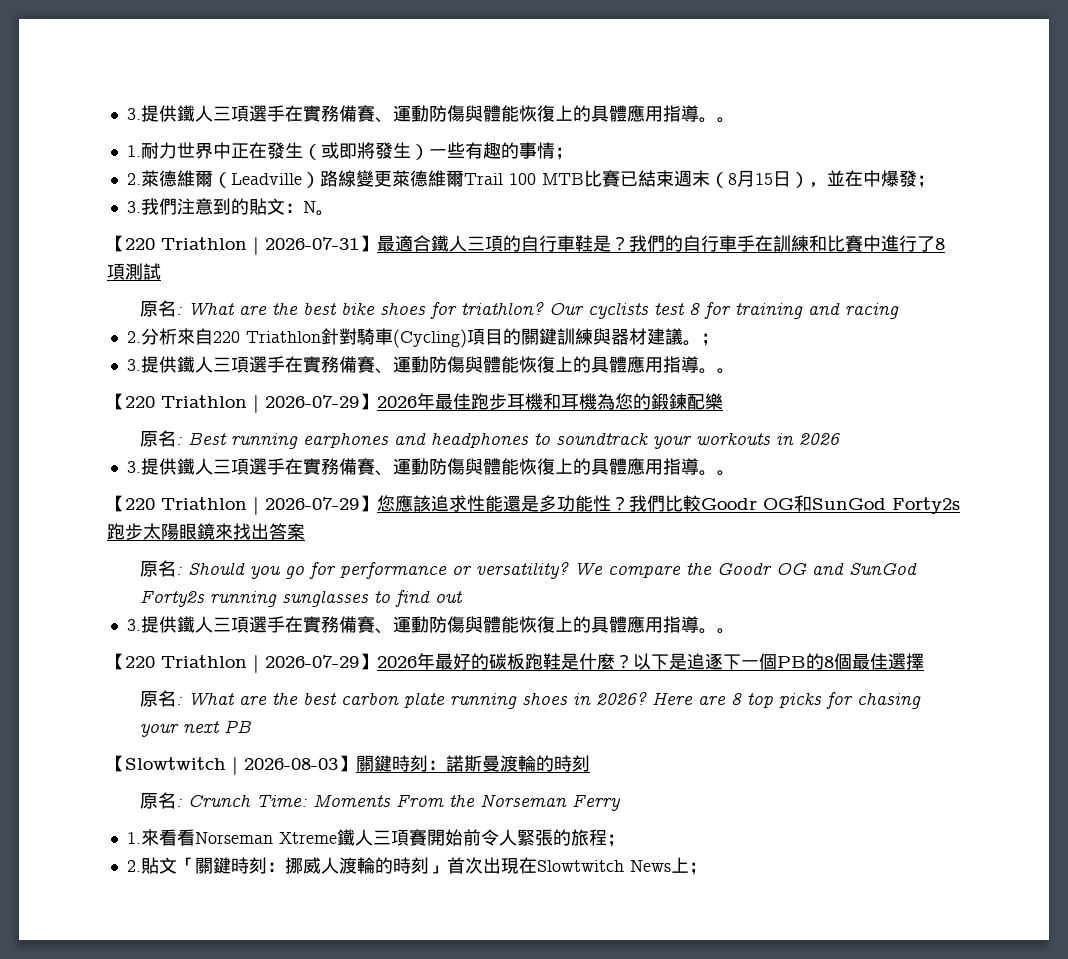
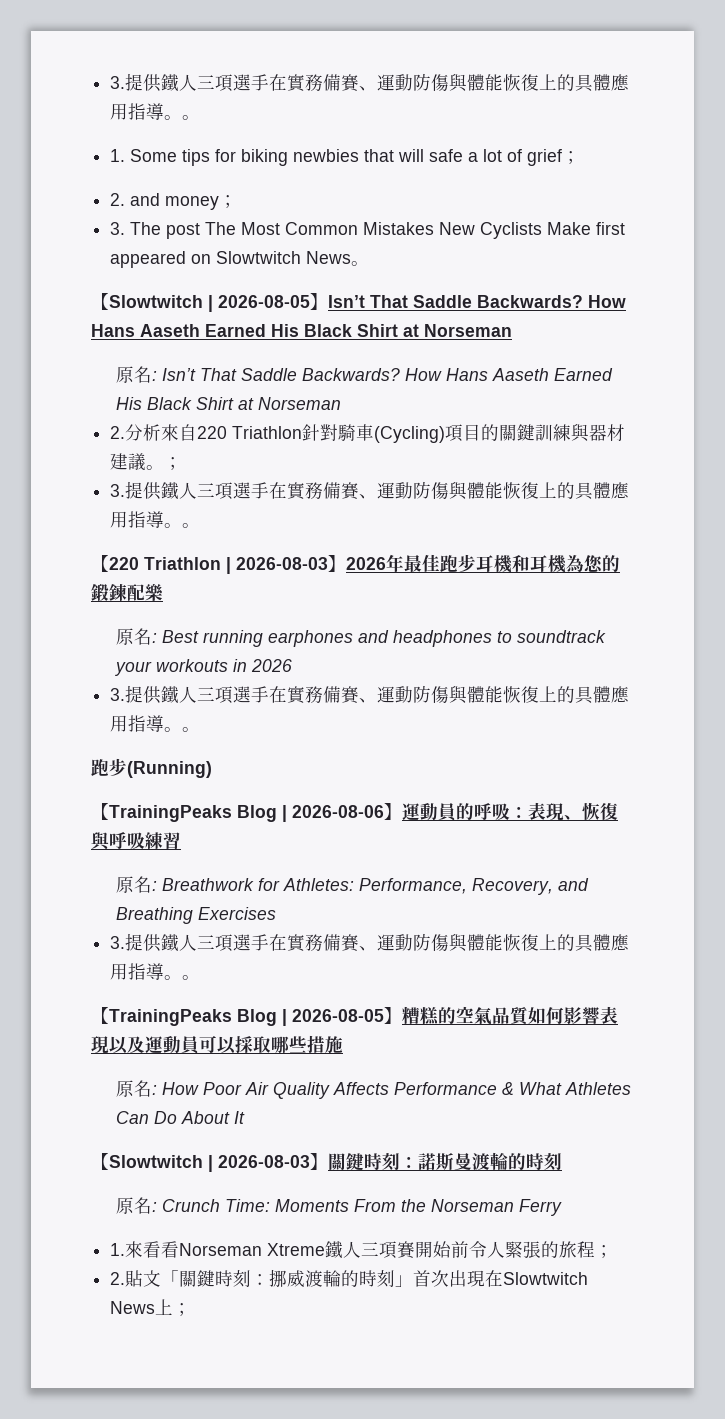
- 1.耐力世界中正在發生（或即將發生）一些有趣的事情；
- 2.萊德維爾（Leadville）路線變更萊德維爾Trail 100 MTB比賽已結束週末（8月15日），並在中爆發；
- 3.我們注意到的貼文：N。
- 【220 Triathlon | 2026-07-31】最適合鐵人三項的自行車鞋是？我們的自行車手在訓練和比賽中進行了8項測試
- 原名: What are the best bike shoes for triathlon? Our cyclists test 8 for training and racing
+ 1. Some tips for biking newbies that will safe a lot of grief；
+ 2. and money；
+ 3. The post The Most Common Mistakes New Cyclists Make first appeared on Slowtwitch News。
+ 【Slowtwitch | 2026-08-05】Isn’t That Saddle Backwards? How Hans Aaseth Earned His Black Shirt at Norseman
+ 原名: Isn’t That Saddle Backwards? How Hans Aaseth Earned His Black Shirt at Norseman
- 【220 Triathlon | 2026-07-29】2026年最佳跑步耳機和耳機為您的鍛鍊配樂
+ 【220 Triathlon | 2026-08-03】2026年最佳跑步耳機和耳機為您的鍛鍊配樂
- 【220 Triathlon | 2026-07-29】您應該追求性能還是多功能性？我們比較Goodr OG和SunGod Forty2s跑步太陽眼鏡來找出答案
- 原名: Should you go for performance or versatility? We compare the Goodr OG and SunGod Forty2s running sunglasses to find out
+ 跑步(Running)
+ 【TrainingPeaks Blog | 2026-08-06】運動員的呼吸：表現、恢復與呼吸練習
+ 原名: Breathwork for Athletes: Performance, Recovery, and Breathing Exercises
- 【220 Triathlon | 2026-07-29】2026年最好的碳板跑鞋是什麼？以下是追逐下一個PB的8個最佳選擇
- 原名: What are the best carbon plate running shoes in 2026? Here are 8 top picks for chasing your next PB
+ 【TrainingPeaks Blog | 2026-08-05】糟糕的空氣品質如何影響表現以及運動員可以採取哪些措施
+ 原名: How Poor Air Quality Affects Performance & What Athletes Can Do About It
- 2.貼文「關鍵時刻：挪威人渡輪的時刻」首次出現在Slowtwitch News上；
+ 2.貼文「關鍵時刻：挪威渡輪的時刻」首次出現在Slowtwitch News上；

